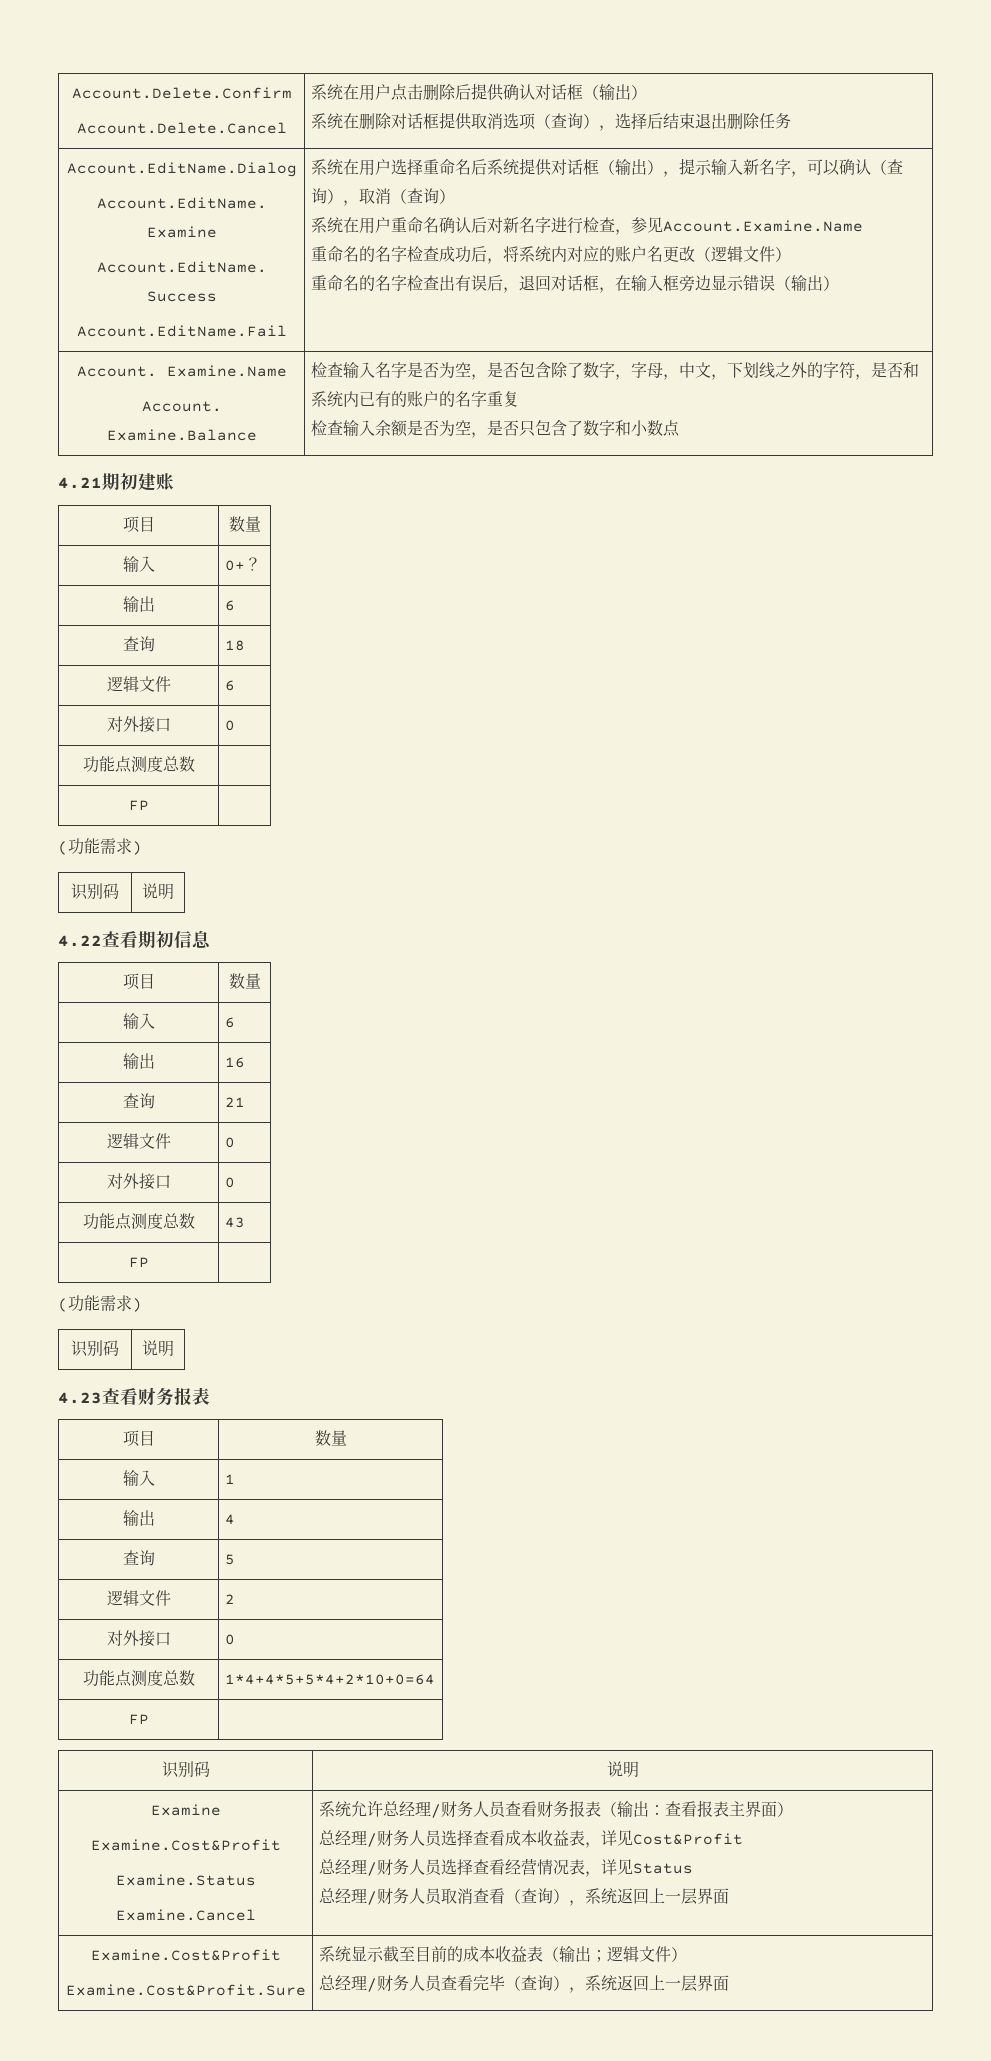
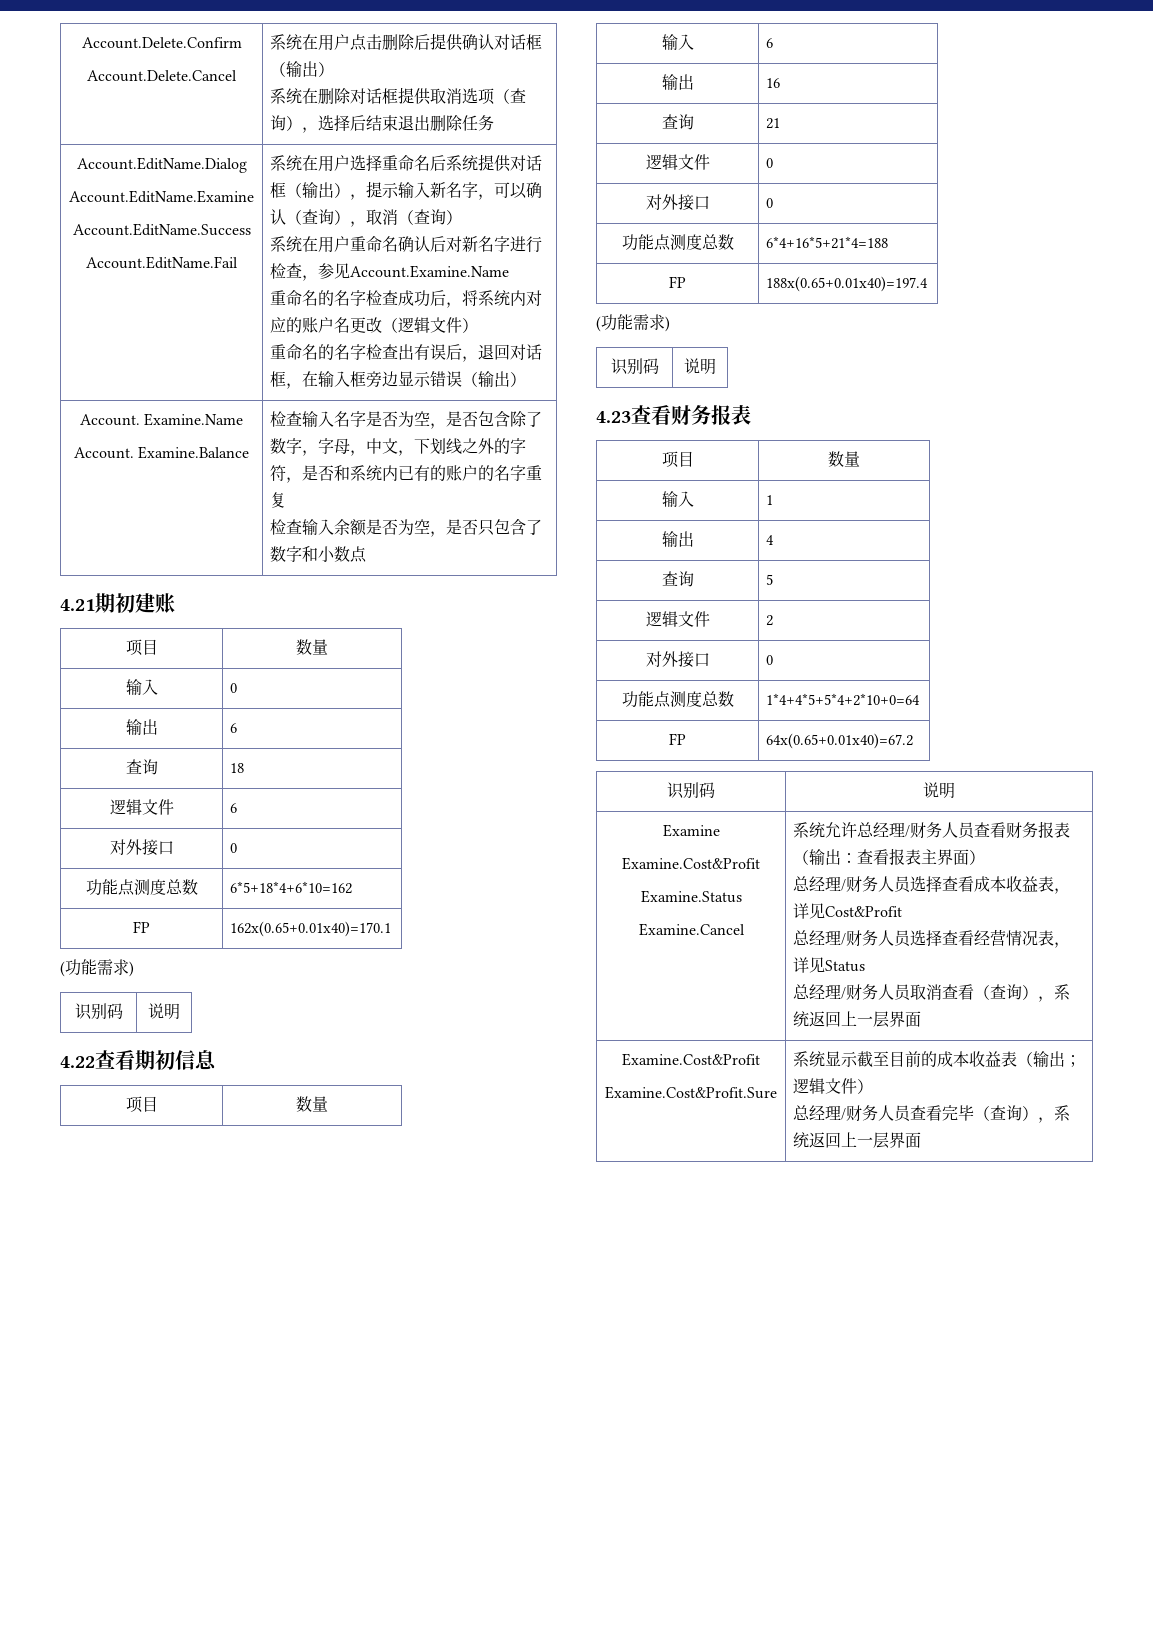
- 输入 | 0+？
+ 输入 | 0
  逻辑文件 | 6
  对外接口 | 0
- 功能点测度总数 |
- FP |
+ 功能点测度总数 | 6*5+18*4+6*10=162
+ FP | 162x(0.65+0.01x40)=170.1
- 功能点测度总数 | 43
- FP |
+ 功能点测度总数 | 6*4+16*5+21*4=188
+ FP | 188x(0.65+0.01x40)=197.4
  功能点测度总数 | 1*4+4*5+5*4+2*10+0=64
- FP |
+ FP | 64x(0.65+0.01x40)=67.2

